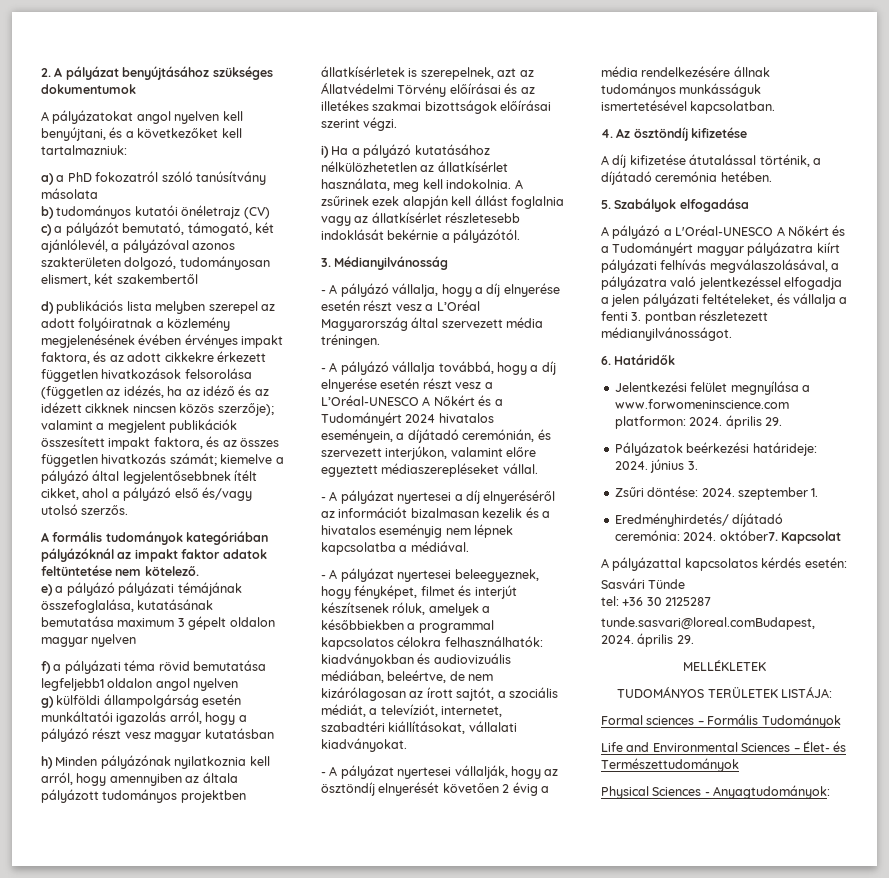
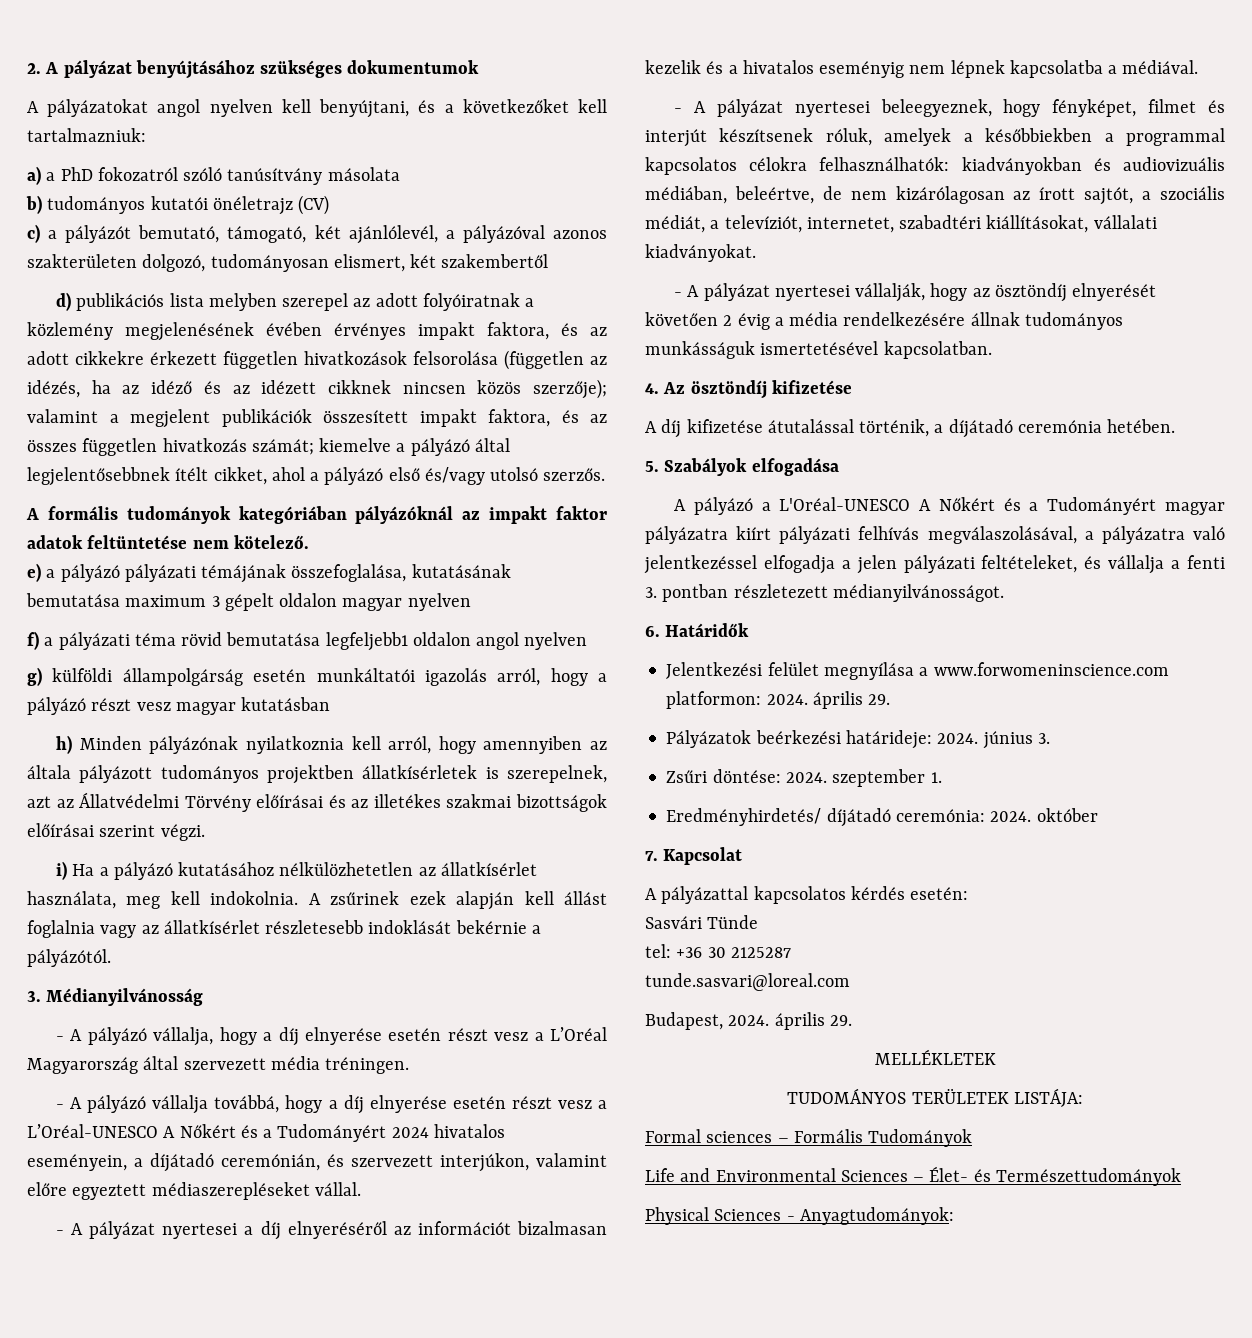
- Eredményhirdetés/ díjátadó ceremónia: 2024. október7. Kapcsolat
+ Eredményhirdetés/ díjátadó ceremónia: 2024. október
+ 7. Kapcsolat
- tunde.sasvari@loreal.comBudapest, 2024. április 29.
+ tunde.sasvari@loreal.com
+ Budapest, 2024. április 29.

